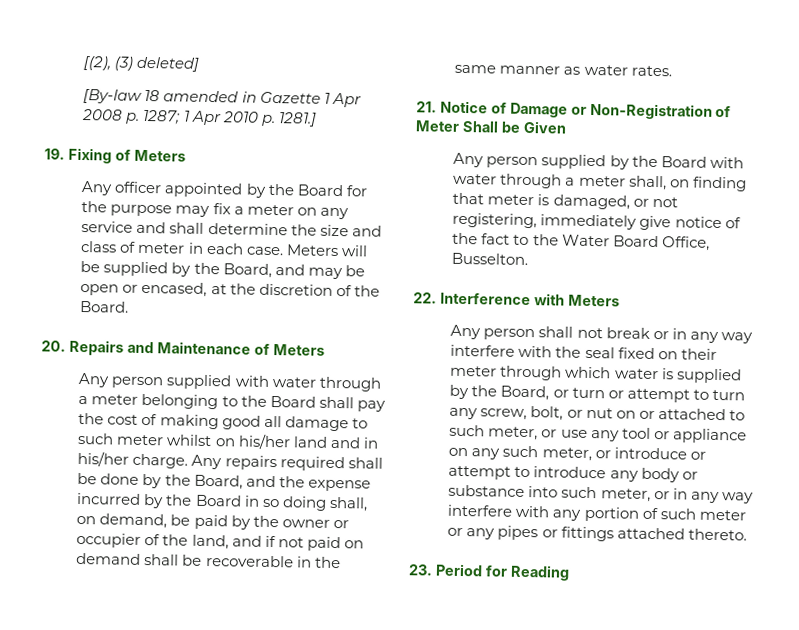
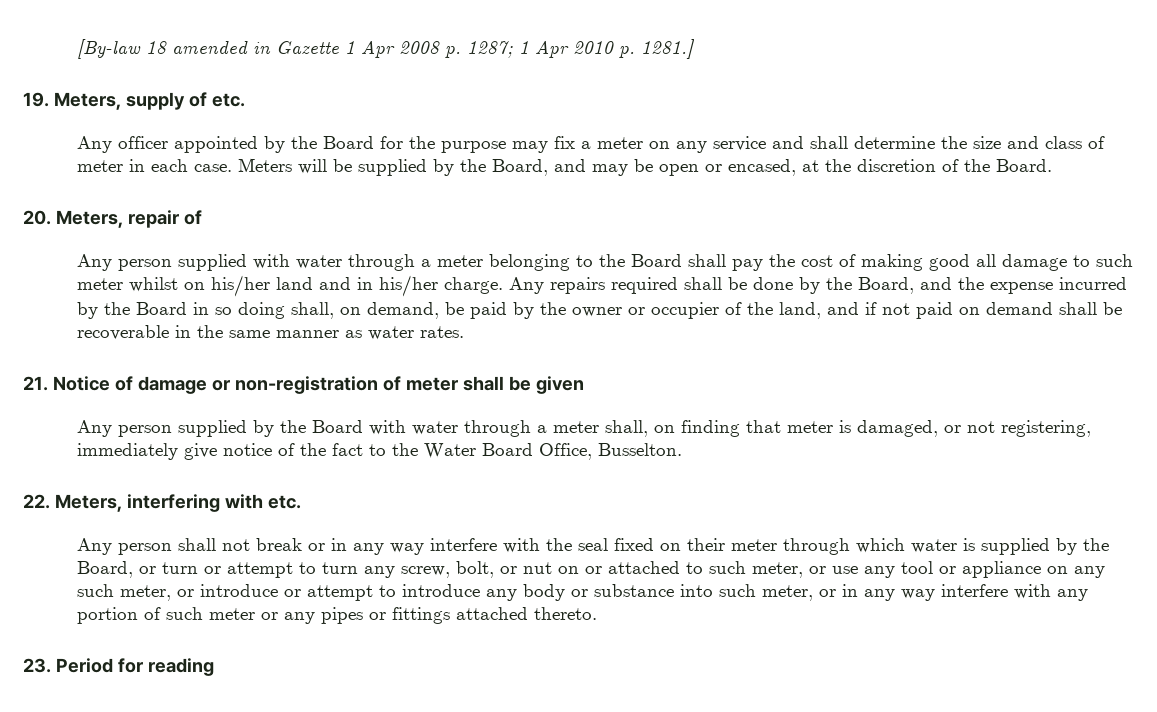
- [(2), (3) deleted]
- 19. Fixing of Meters
+ 19. Meters, supply of etc.
- 20. Repairs and Maintenance of Meters
+ 20. Meters, repair of
- 21. Notice of Damage or Non-Registration of Meter Shall be Given
+ 21. Notice of damage or non-registration of meter shall be given
- 22. Interference with Meters
+ 22. Meters, interfering with etc.
- 23. Period for Reading
+ 23. Period for reading

